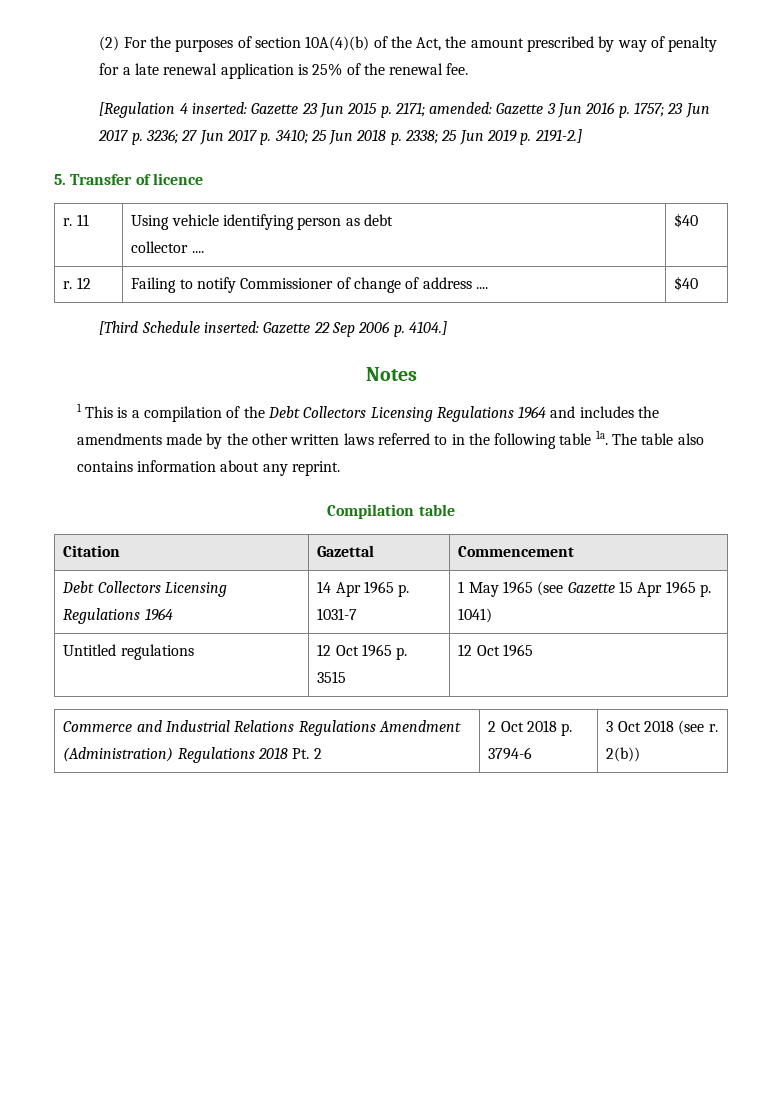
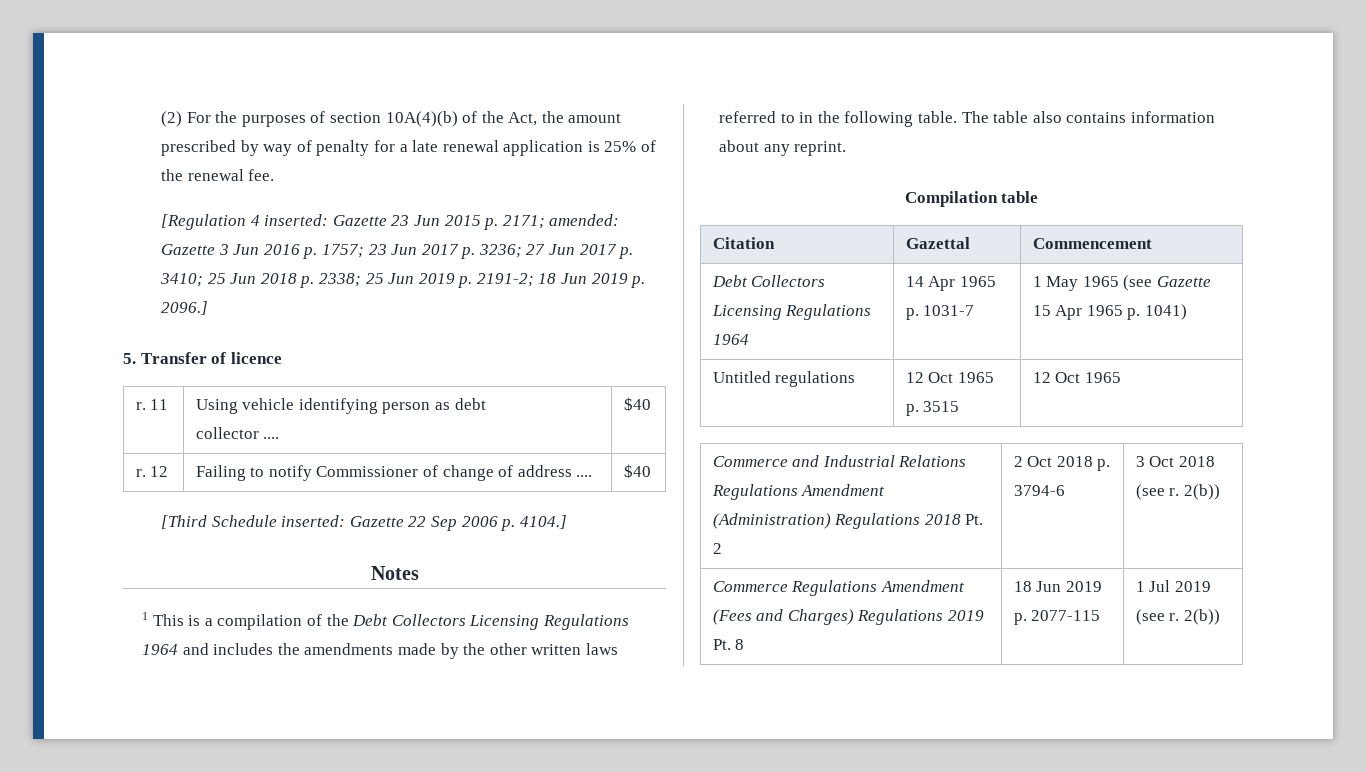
- [Regulation 4 inserted: Gazette 23 Jun 2015 p. 2171; amended: Gazette 3 Jun 2016 p. 1757; 23 Jun 2017 p. 3236; 27 Jun 2017 p. 3410; 25 Jun 2018 p. 2338; 25 Jun 2019 p. 2191-2.]
+ [Regulation 4 inserted: Gazette 23 Jun 2015 p. 2171; amended: Gazette 3 Jun 2016 p. 1757; 23 Jun 2017 p. 3236; 27 Jun 2017 p. 3410; 25 Jun 2018 p. 2338; 25 Jun 2019 p. 2191-2; 18 Jun 2019 p. 2096.]
- 1 This is a compilation of the Debt Collectors Licensing Regulations 1964 and includes the amendments made by the other written laws referred to in the following table 1a.
+ 1 This is a compilation of the Debt Collectors Licensing Regulations 1964 and includes the amendments made by the other written laws referred to in the following table.
+ Commerce Regulations Amendment (Fees and Charges) Regulations 2019 Pt. 8 | 18 Jun 2019 p. 2077-115 | 1 Jul 2019 (see r. 2(b))

